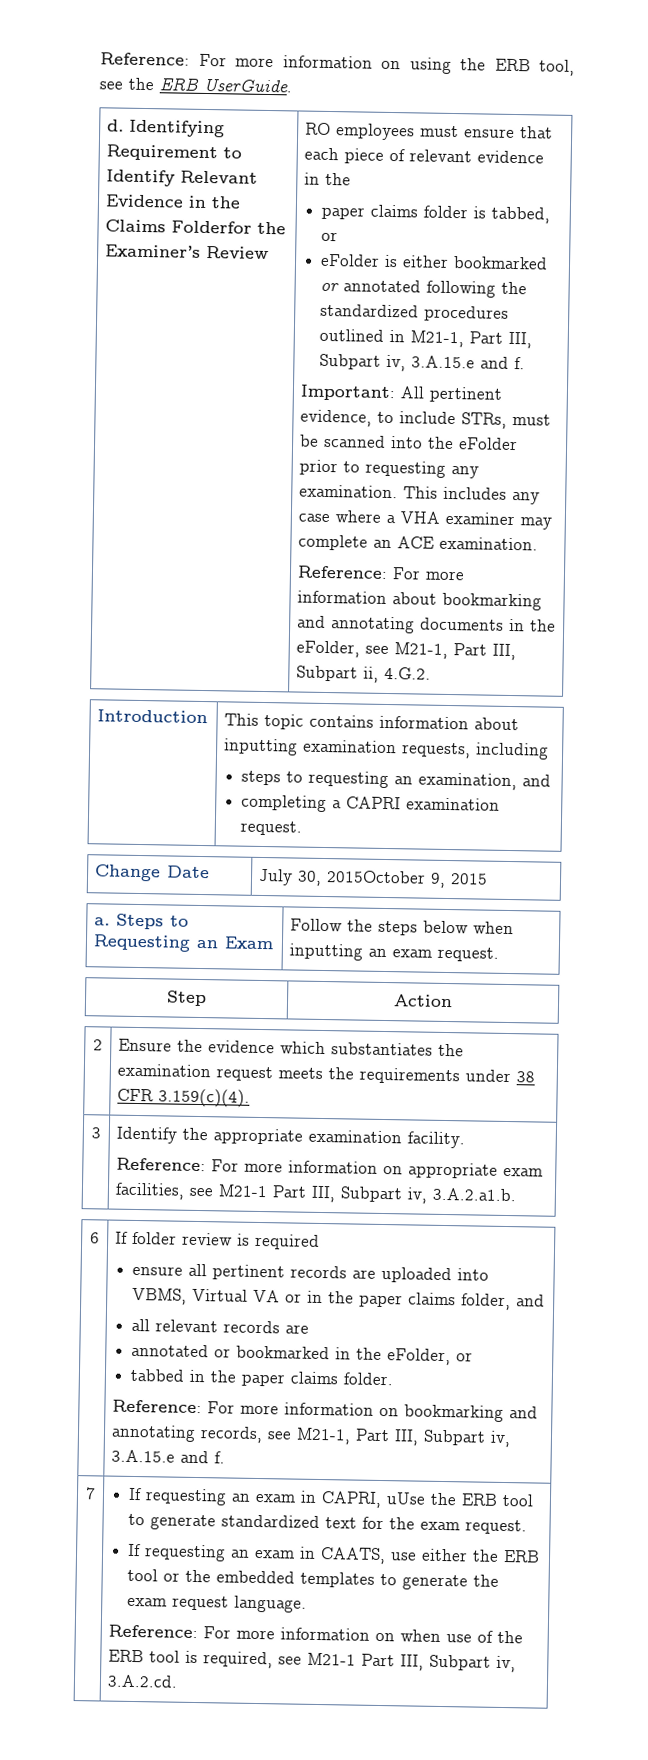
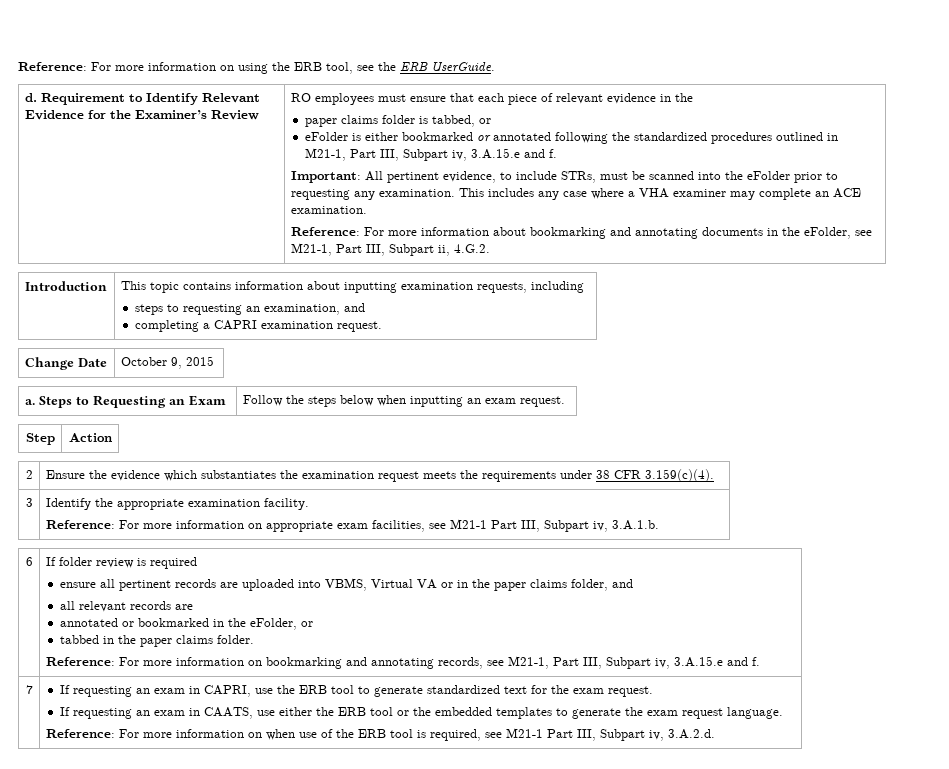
- Identifying Requirement to Identify Relevant Evidence in the Claims Folderfor the Examiner’s Review
+ Requirement to Identify Relevant Evidence for the Examiner’s Review
- Change Date | July 30, 2015October 9, 2015
+ Change Date | October 9, 2015
  3 | Identify the appropriate examination facility.
- Reference: For more information on appropriate exam facilities, see M21-1 Part III, Subpart iv, 3.A.2.a1.b.
+ Reference: For more information on appropriate exam facilities, see M21-1 Part III, Subpart iv, 3.A.1.b.
- If requesting an exam in CAPRI, uUse the ERB tool to generate standardized text for the exam request.
+ If requesting an exam in CAPRI, use the ERB tool to generate standardized text for the exam request.
- Reference: For more information on when use of the ERB tool is required, see M21-1 Part III, Subpart iv, 3.A.2.cd.
+ Reference: For more information on when use of the ERB tool is required, see M21-1 Part III, Subpart iv, 3.A.2.d.

